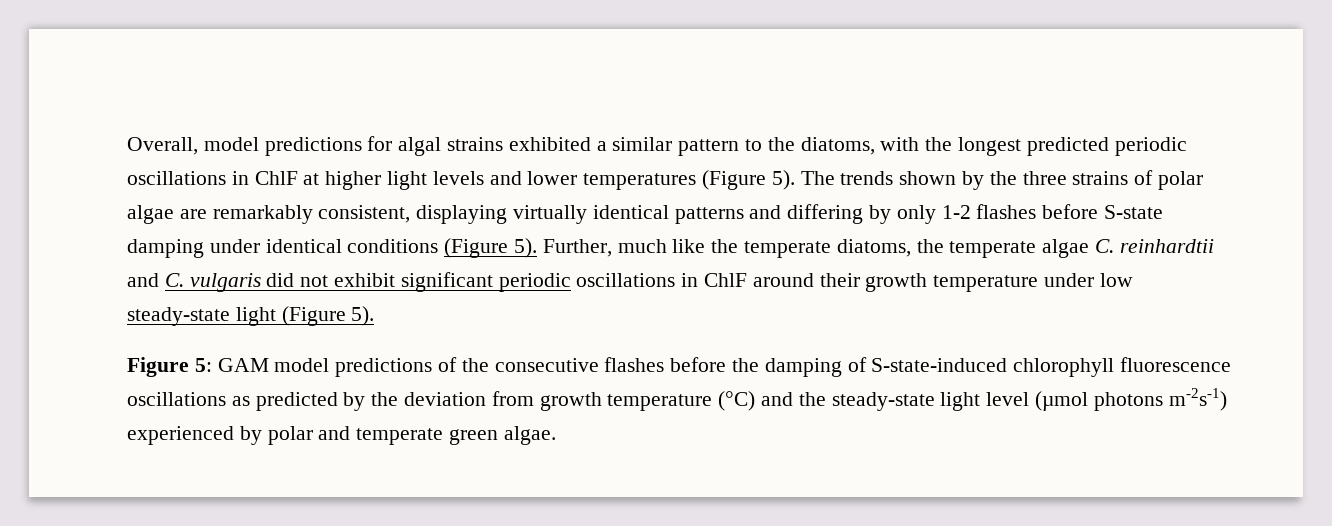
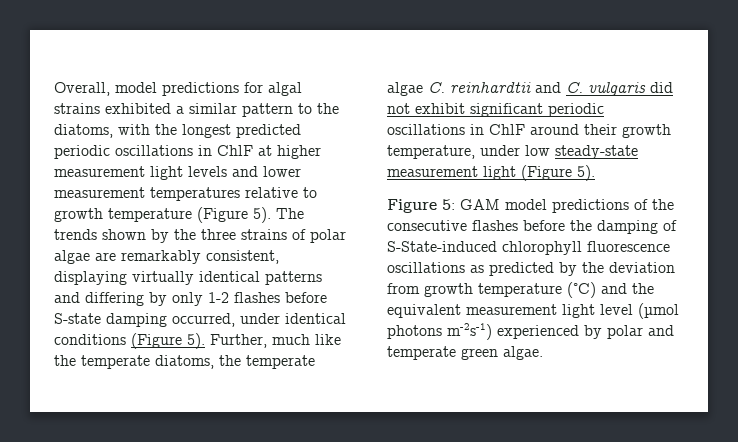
- Overall, model predictions for algal strains exhibited a similar pattern to the diatoms, with the longest predicted periodic oscillations in ChlF at higher light levels and lower temperatures (Figure 5).
+ Overall, model predictions for algal strains exhibited a similar pattern to the diatoms, with the longest predicted periodic oscillations in ChlF at higher measurement light levels and lower measurement temperatures relative to growth temperature (Figure 5).
- The trends shown by the three strains of polar algae are remarkably consistent, displaying virtually identical patterns and differing by only 1-2 flashes before S-state damping under identical conditions (Figure 5).
+ The trends shown by the three strains of polar algae are remarkably consistent, displaying virtually identical patterns and differing by only 1-2 flashes before S-state damping occurred, under identical conditions (Figure 5).
- Further, much like the temperate diatoms, the temperate algae C. reinhardtii and C. vulgaris did not exhibit significant periodic oscillations in ChlF around their growth temperature under low steady-state light (Figure 5).
+ Further, much like the temperate diatoms, the temperate algae C. reinhardtii and C. vulgaris did not exhibit significant periodic oscillations in ChlF around their growth temperature, under low steady-state measurement light (Figure 5).
- Figure 5: GAM model predictions of the consecutive flashes before the damping of S-state-induced chlorophyll fluorescence oscillations as predicted by the deviation from growth temperature (°C) and the steady-state light level (µmol photons m-2s-1) experienced by polar and temperate green algae.
+ Figure 5: GAM model predictions of the consecutive flashes before the damping of S-State-induced chlorophyll fluorescence oscillations as predicted by the deviation from growth temperature (°C) and the equivalent measurement light level (µmol photons m-2s-1) experienced by polar and temperate green algae.

